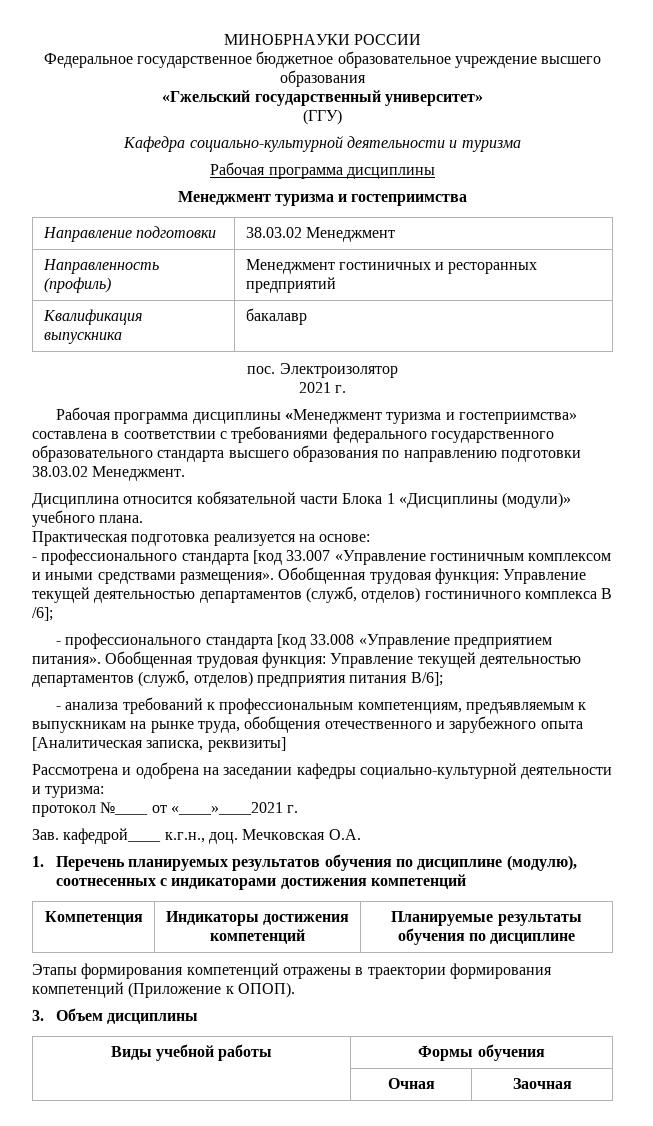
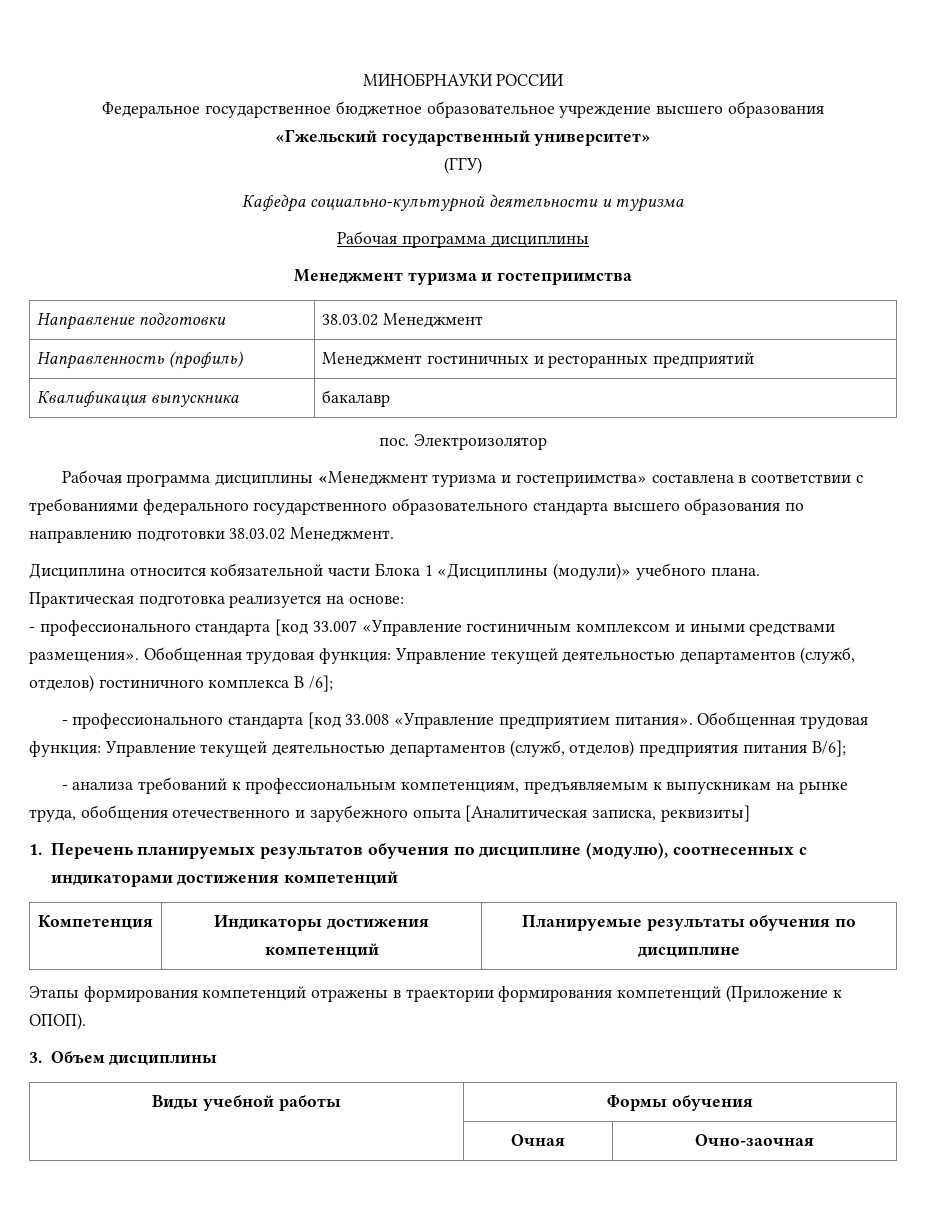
- 2021 г.
- Рассмотрена и одобрена на заседании кафедры социально-культурной деятельности и туризма:
- протокол №____ от «____»____2021 г.
- Зав. кафедрой____ к.г.н., доц. Мечковская О.А.
- | Очная | Заочная
+ | Очная | Очно-заочная

